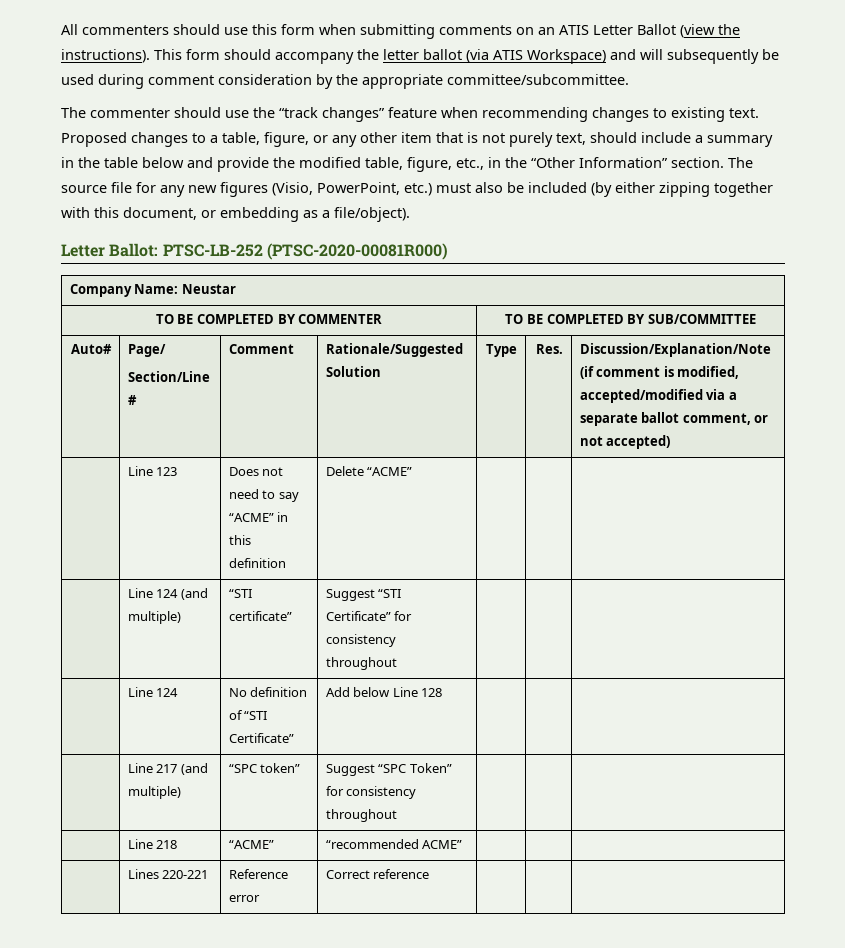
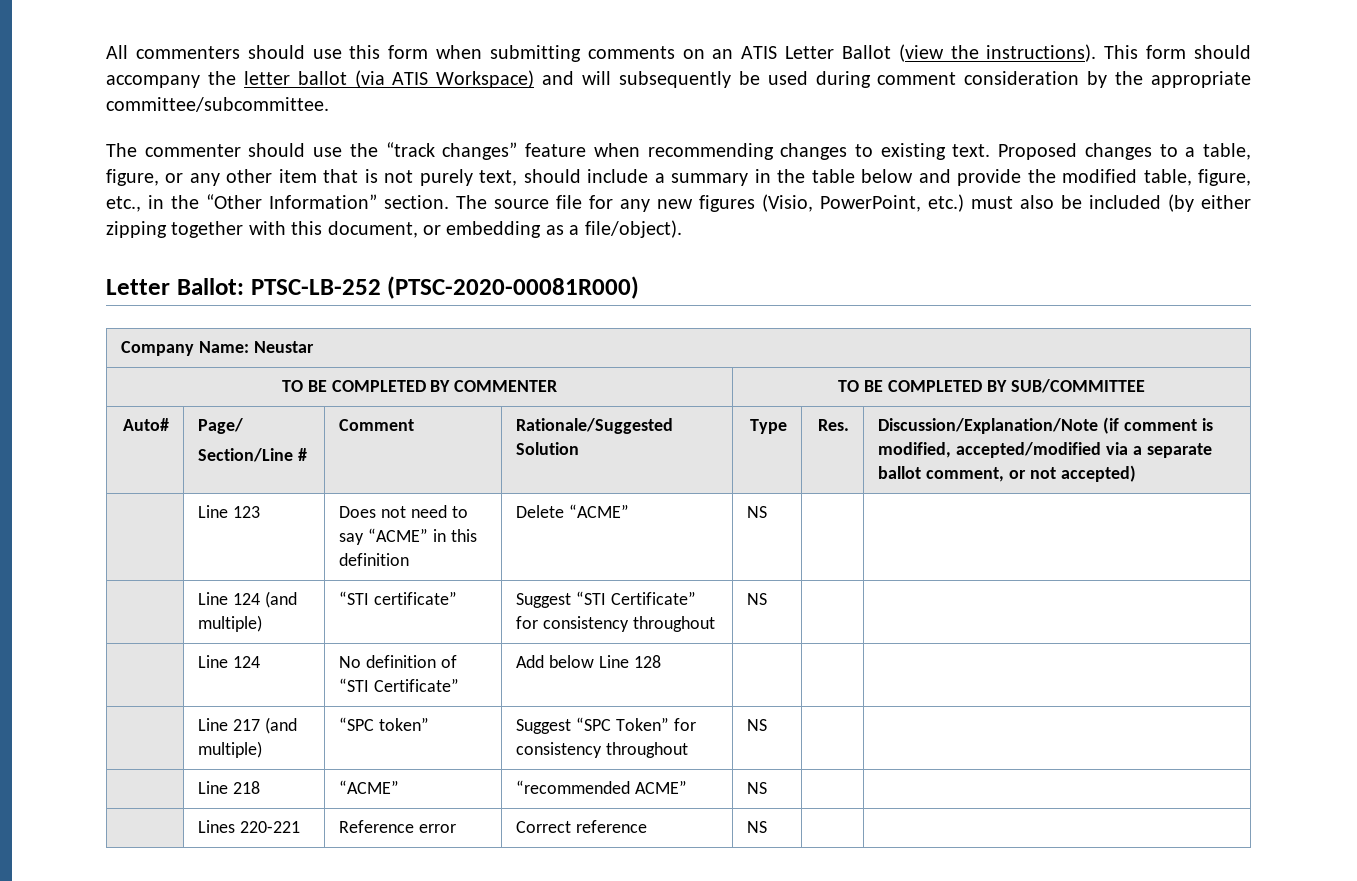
- | Line 123 | Does not need to say “ACME” in this definition | Delete “ACME” | | |
+ | Line 123 | Does not need to say “ACME” in this definition | Delete “ACME” | NS | |
- | Line 124 (and multiple) | “STI certificate” | Suggest “STI Certificate” for consistency throughout | | |
+ | Line 124 (and multiple) | “STI certificate” | Suggest “STI Certificate” for consistency throughout | NS | |
- | Line 217 (and multiple) | “SPC token” | Suggest “SPC Token” for consistency throughout | | |
+ | Line 217 (and multiple) | “SPC token” | Suggest “SPC Token” for consistency throughout | NS | |
- | Line 218 | “ACME” | “recommended ACME” | | |
+ | Line 218 | “ACME” | “recommended ACME” | NS | |
- | Lines 220-221 | Reference error | Correct reference | | |
+ | Lines 220-221 | Reference error | Correct reference | NS | |

